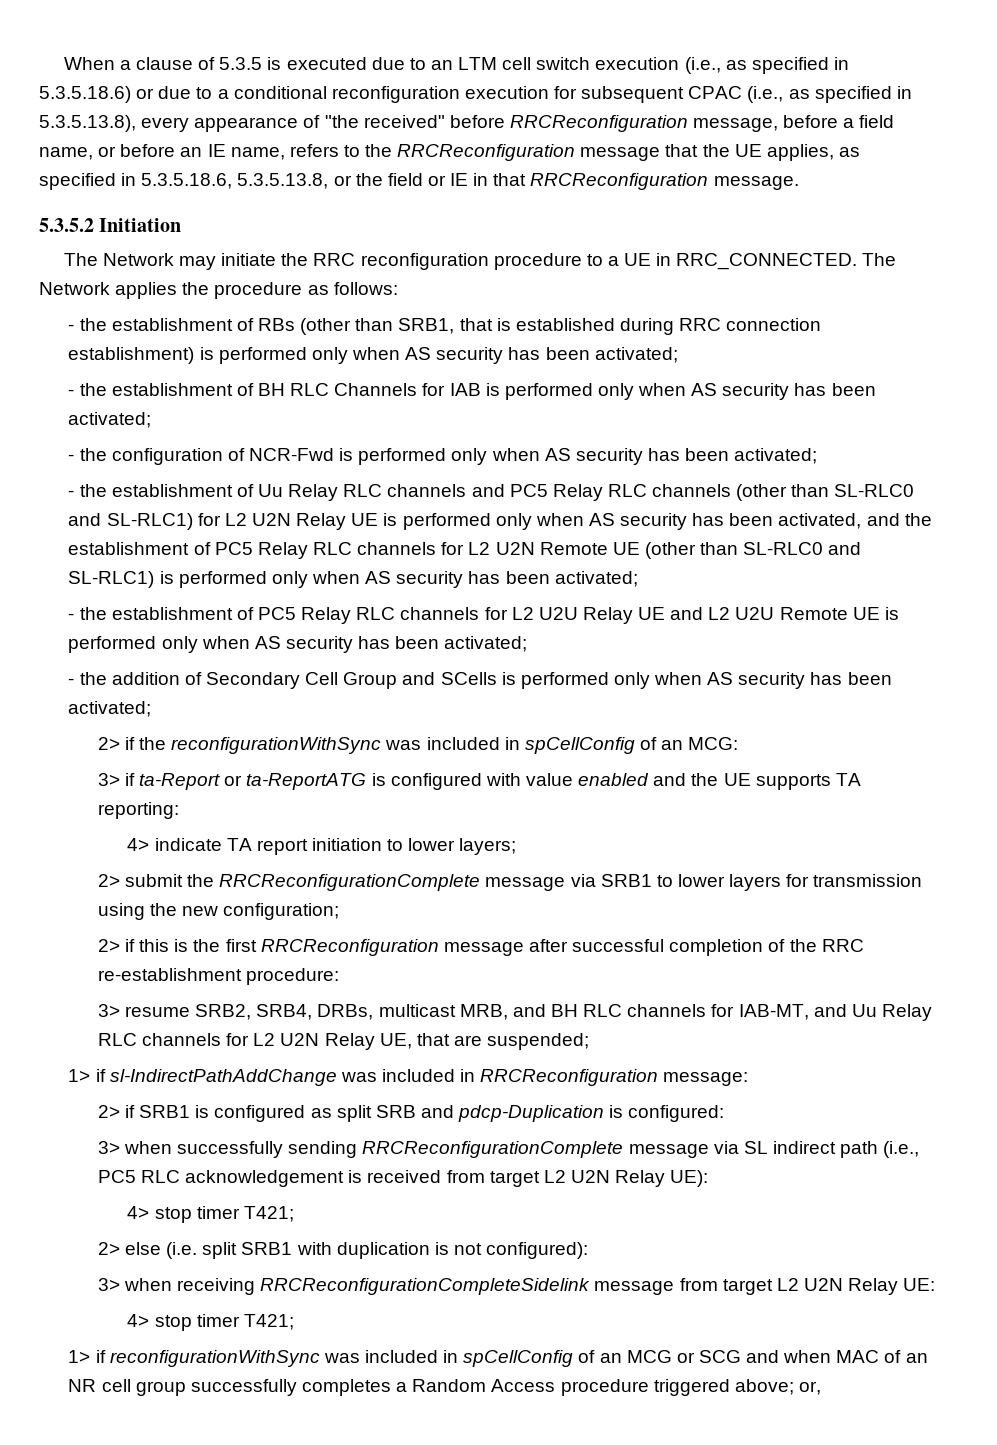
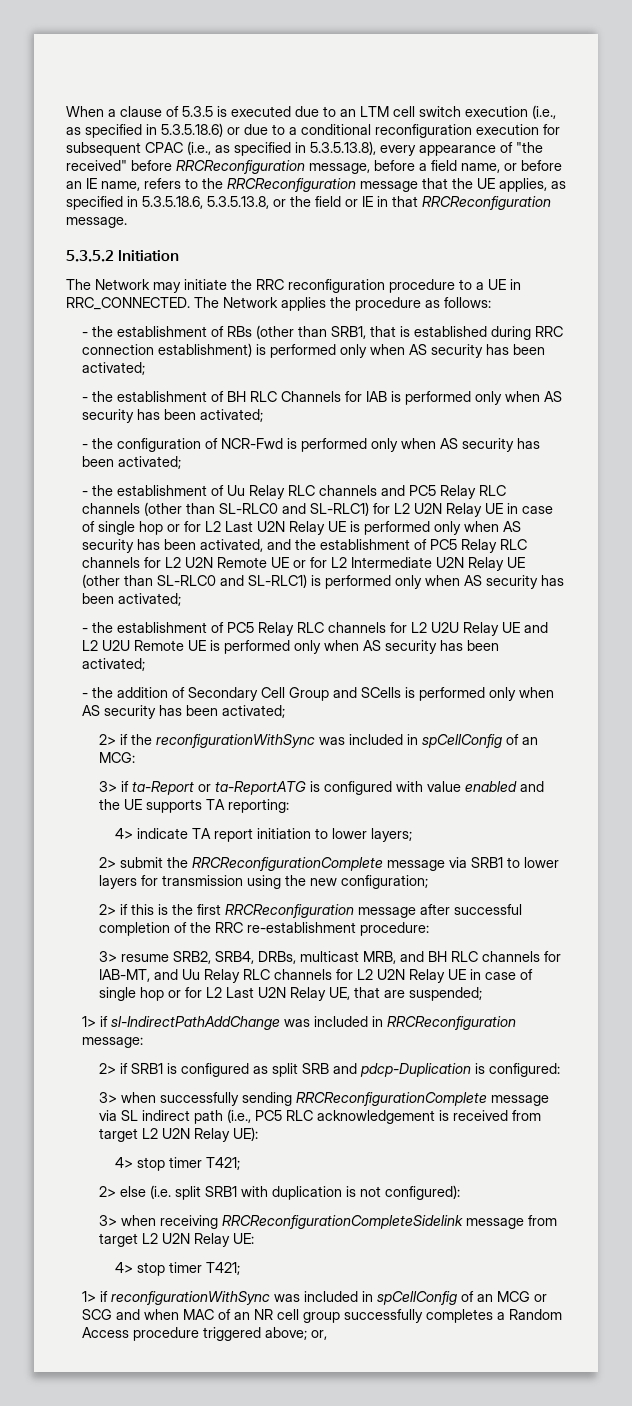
- - the establishment of Uu Relay RLC channels and PC5 Relay RLC channels (other than SL-RLC0 and SL-RLC1) for L2 U2N Relay UE is performed only when AS security has been activated, and the establishment of PC5 Relay RLC channels for L2 U2N Remote UE (other than SL-RLC0 and SL-RLC1) is performed only when AS security has been activated;
+ - the establishment of Uu Relay RLC channels and PC5 Relay RLC channels (other than SL-RLC0 and SL-RLC1) for L2 U2N Relay UE in case of single hop or for L2 Last U2N Relay UE is performed only when AS security has been activated, and the establishment of PC5 Relay RLC channels for L2 U2N Remote UE or for L2 Intermediate U2N Relay UE (other than SL-RLC0 and SL-RLC1) is performed only when AS security has been activated;
- 3> resume SRB2, SRB4, DRBs, multicast MRB, and BH RLC channels for IAB-MT, and Uu Relay RLC channels for L2 U2N Relay UE, that are suspended;
+ 3> resume SRB2, SRB4, DRBs, multicast MRB, and BH RLC channels for IAB-MT, and Uu Relay RLC channels for L2 U2N Relay UE in case of single hop or for L2 Last U2N Relay UE, that are suspended;

